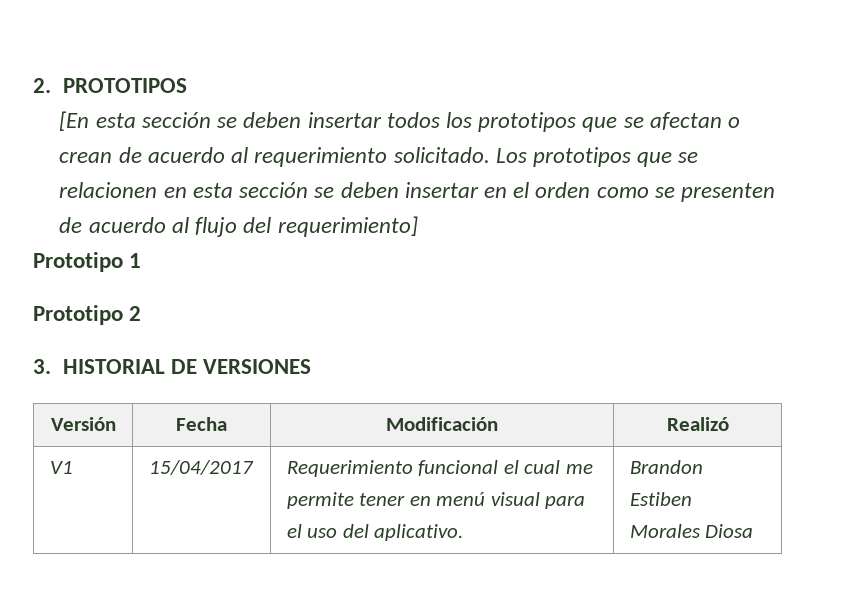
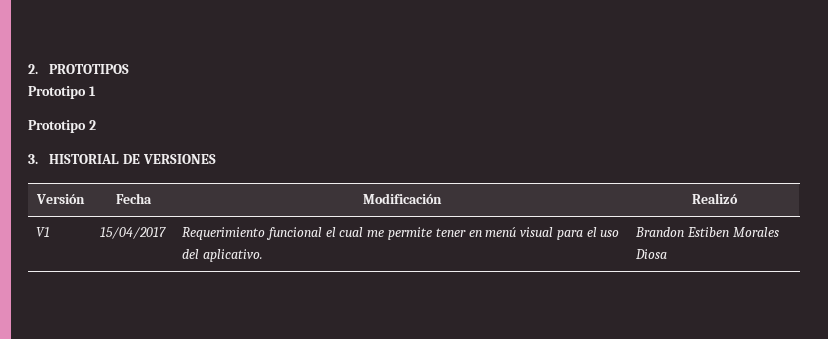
- [En esta sección se deben insertar todos los prototipos que se afectan o crean de acuerdo al requerimiento solicitado. Los prototipos que se relacionen en esta sección se deben insertar en el orden como se presenten de acuerdo al flujo del requerimiento]

